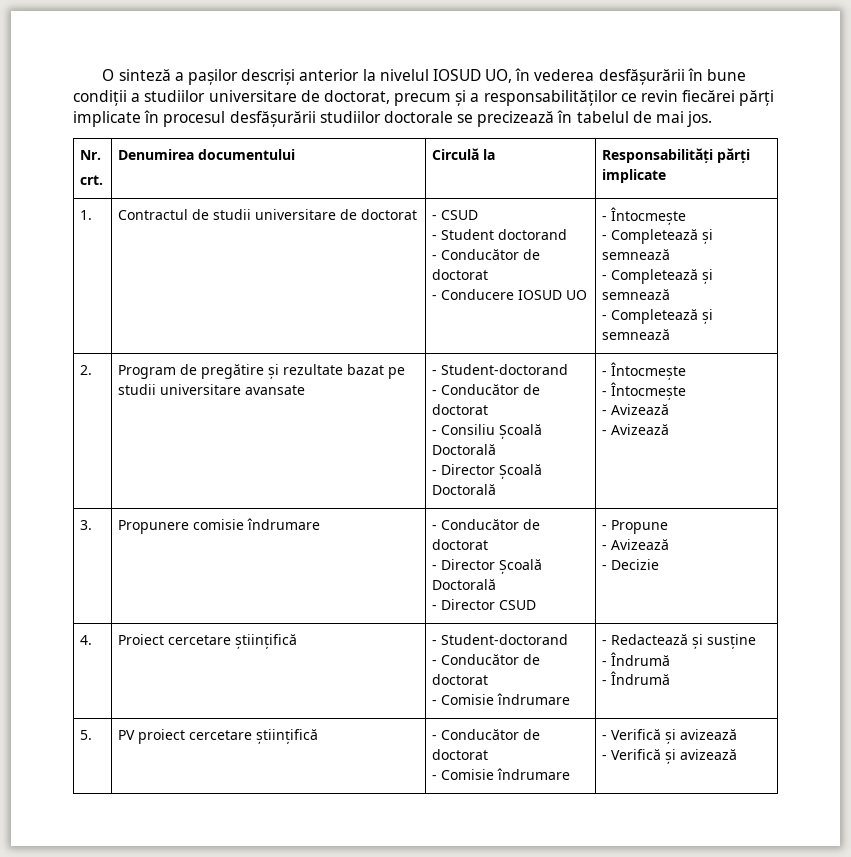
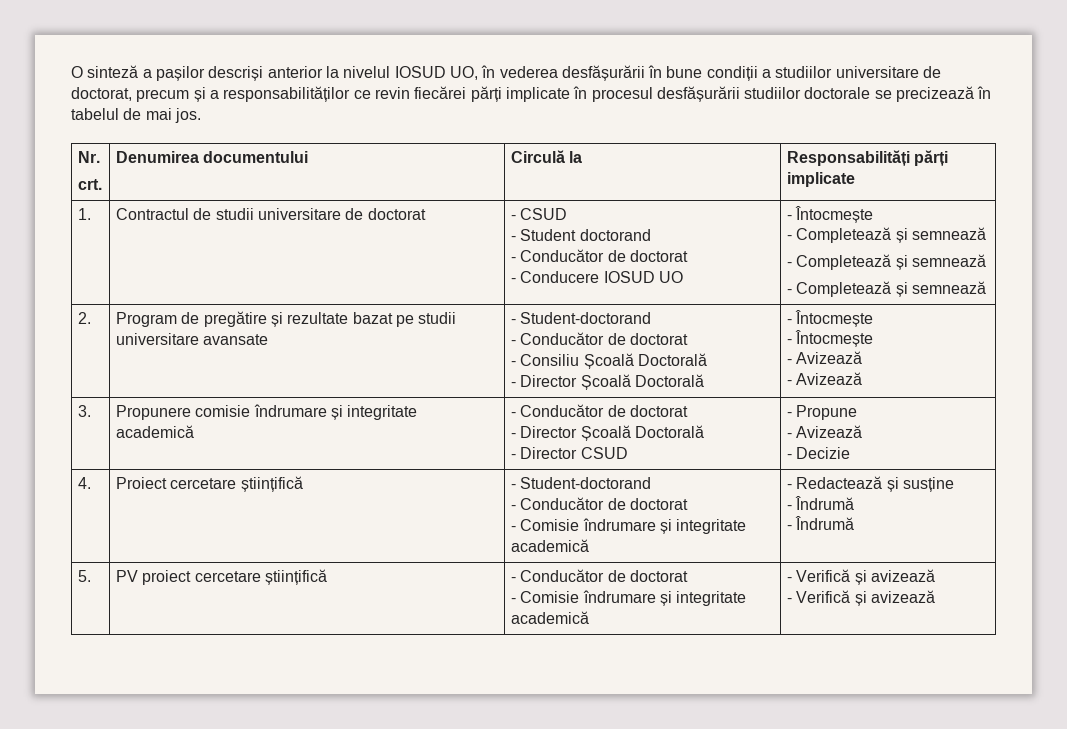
- 3. | Propunere comisie îndrumare | - Conducător de doctorat
+ 3. | Propunere comisie îndrumare și integritate academică | - Conducător de doctorat
  4. | Proiect cercetare științifică | - Student-doctorand
  - Conducător de doctorat
- - Comisie îndrumare | - Redactează și susține
+ - Comisie îndrumare și integritate academică | - Redactează și susține
  5. | PV proiect cercetare științifică | - Conducător de doctorat
- - Comisie îndrumare | - Verifică și avizează
+ - Comisie îndrumare și integritate academică | - Verifică și avizează

